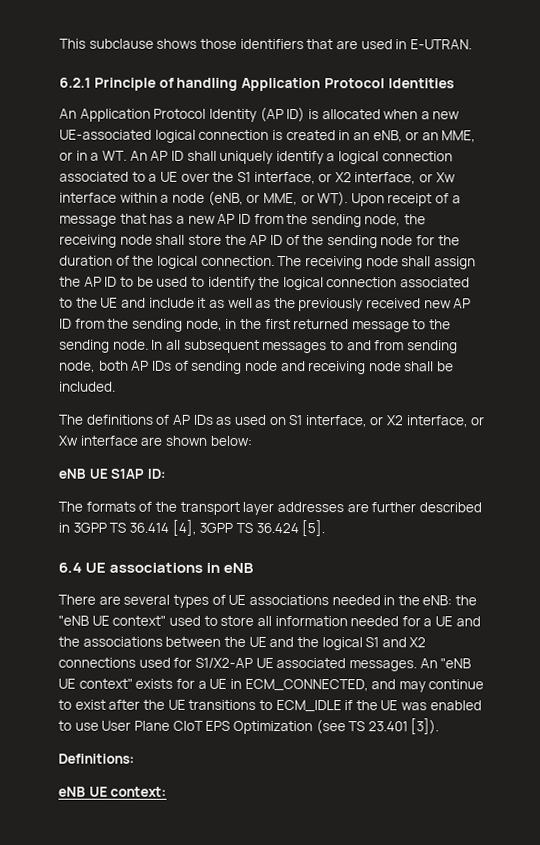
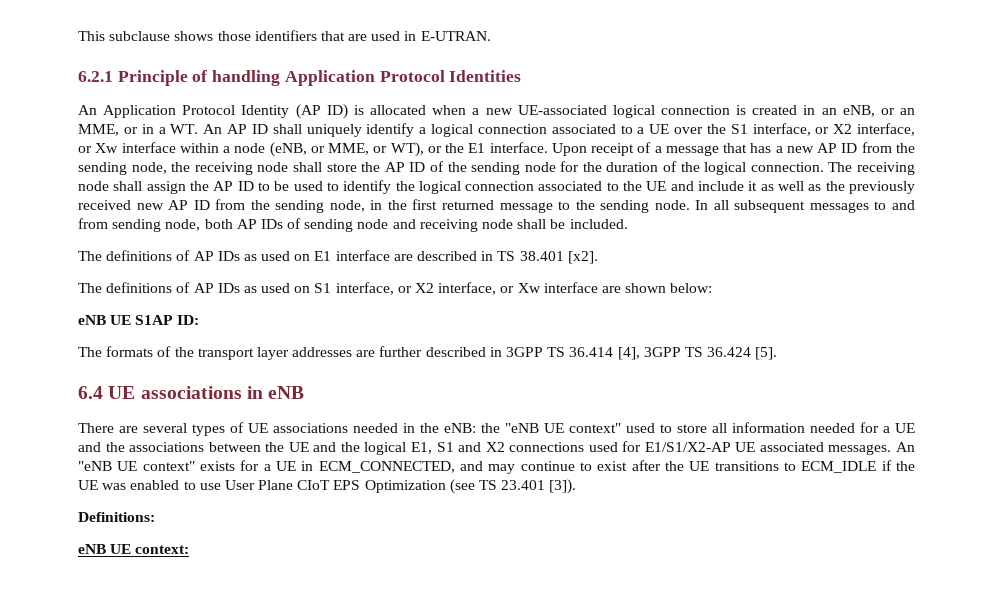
- An Application Protocol Identity (AP ID) is allocated when a new UE-associated logical connection is created in an eNB, or an MME, or in a WT. An AP ID shall uniquely identify a logical connection associated to a UE over the S1 interface, or X2 interface, or Xw interface within a node (eNB, or MME, or WT). Upon receipt of a message that has a new AP ID from the sending node, the receiving node shall store the AP ID of the sending node for the duration of the logical connection.
+ An Application Protocol Identity (AP ID) is allocated when a new UE-associated logical connection is created in an eNB, or an MME, or in a WT. An AP ID shall uniquely identify a logical connection associated to a UE over the S1 interface, or X2 interface, or Xw interface within a node (eNB, or MME, or WT), or the E1 interface. Upon receipt of a message that has a new AP ID from the sending node, the receiving node shall store the AP ID of the sending node for the duration of the logical connection.
+ The definitions of AP IDs as used on E1 interface are described in TS 38.401 [x2].
- There are several types of UE associations needed in the eNB: the "eNB UE context" used to store all information needed for a UE and the associations between the UE and the logical S1 and X2 connections used for S1/X2-AP UE associated messages.
+ There are several types of UE associations needed in the eNB: the "eNB UE context" used to store all information needed for a UE and the associations between the UE and the logical E1, S1 and X2 connections used for E1/S1/X2-AP UE associated messages.

